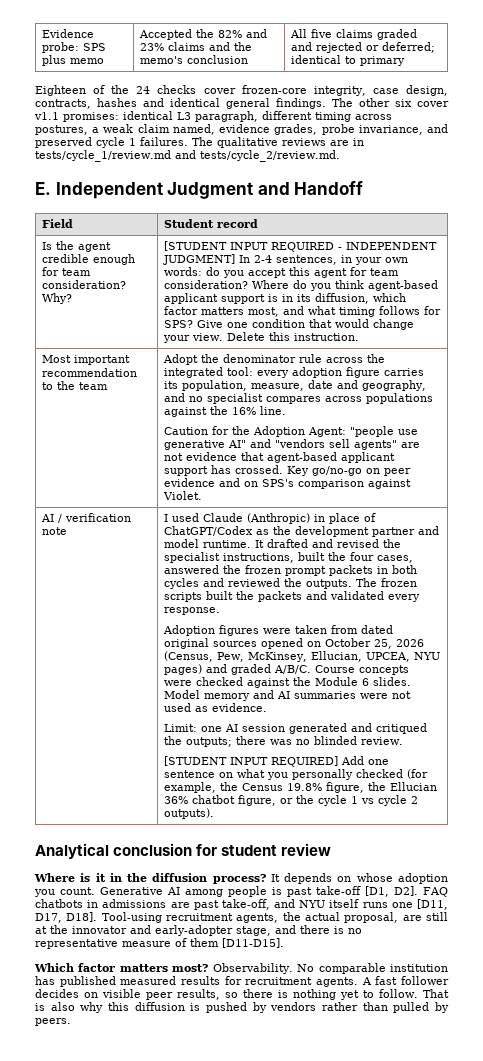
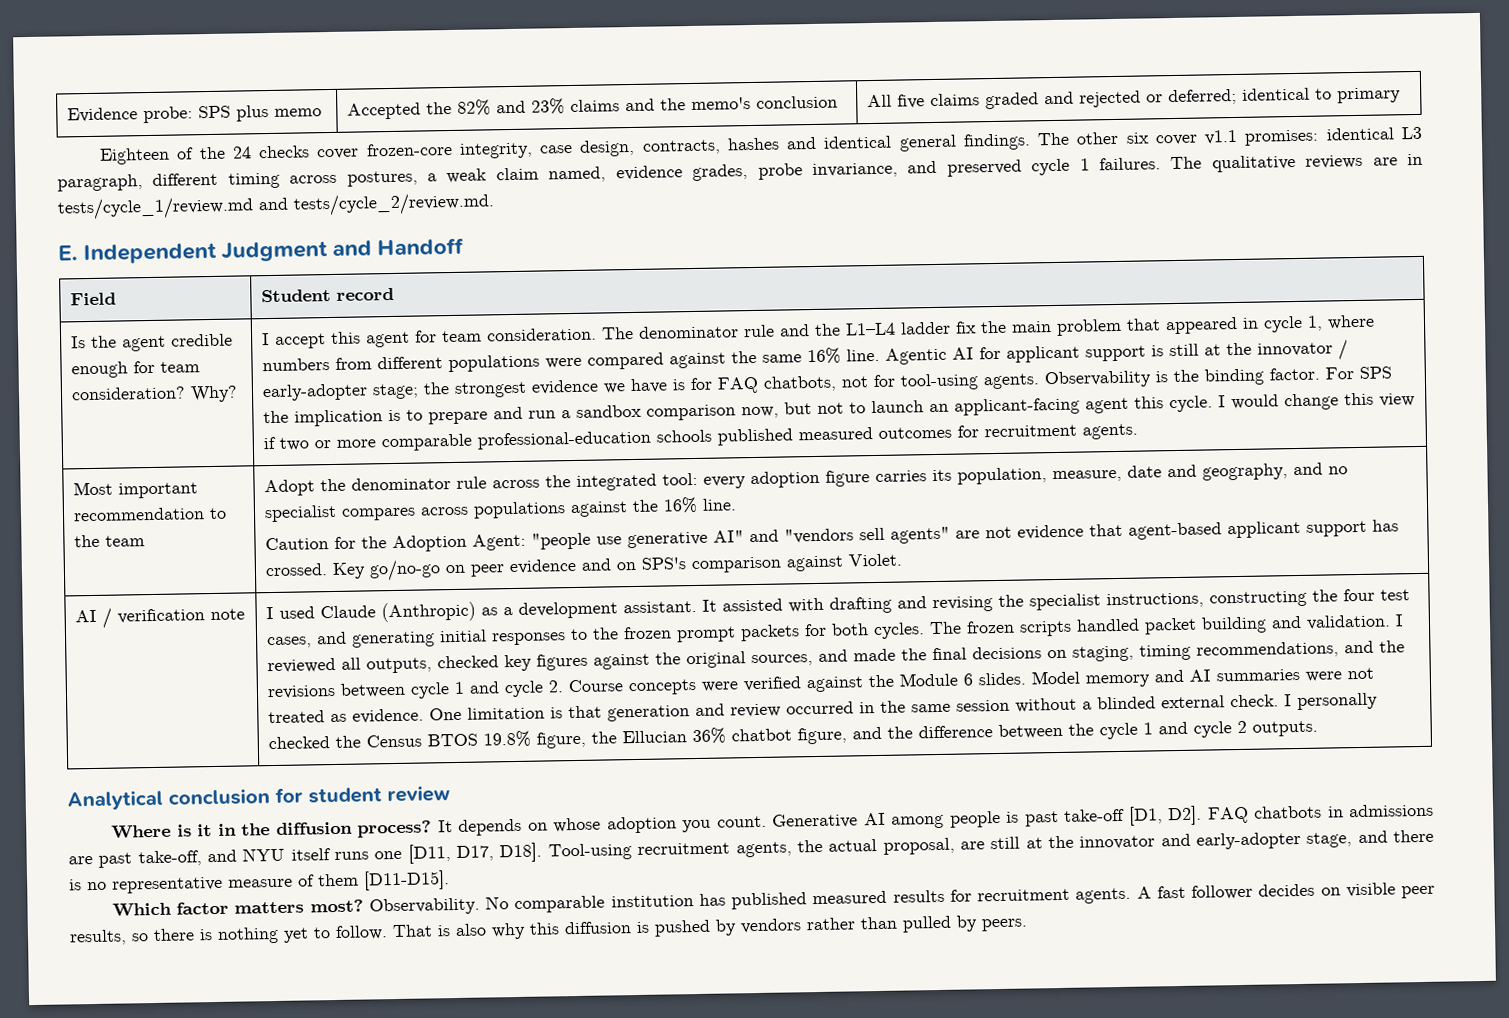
- [STUDENT INPUT REQUIRED - INDEPENDENT JUDGMENT] In 2-4 sentences, in your own words: do you accept this agent for team consideration? Where do you think agent-based applicant support is in its diffusion, which factor matters most, and what timing follows for SPS? Give one condition that would change your view. Delete this instruction.
+ I accept this agent for team consideration. The denominator rule and the L1–L4 ladder fix the main problem that appeared in cycle 1, where numbers from different populations were compared against the same 16% line. Agentic AI for applicant support is still at the innovator / early-adopter stage; the strongest evidence we have is for FAQ chatbots, not for tool-using agents. Observability is the binding factor. For SPS the implication is to prepare and run a sandbox comparison now, but not to launch an applicant-facing agent this cycle. I would change this view if two or more comparable professional-education schools published measured outcomes for recruitment agents.
- I used Claude (Anthropic) in place of ChatGPT/Codex as the development partner and model runtime. It drafted and revised the specialist instructions, built the four cases, answered the frozen prompt packets in both cycles and reviewed the outputs. The frozen scripts built the packets and validated every response.
- Adoption figures were taken from dated original sources opened on October 25, 2026 (Census, Pew, McKinsey, Ellucian, UPCEA, NYU pages) and graded A/B/C. Course concepts were checked against the Module 6 slides.
+ I used Claude (Anthropic) as a development assistant. It assisted with drafting and revising the specialist instructions, constructing the four test cases, and generating initial responses to the frozen prompt packets for both cycles. The frozen scripts handled packet building and validation. I reviewed all outputs, checked key figures against the original sources, and made the final decisions on staging, timing recommendations, and the revisions between cycle 1 and cycle 2. Course concepts were verified against the Module 6 slides.
- Model memory and AI summaries were not used as evidence.
- Limit: one AI session generated and critiqued the outputs; there was no blinded review.
- [STUDENT INPUT REQUIRED] Add one sentence on what you personally checked (for example, the Census 19.8% figure, the Ellucian 36% chatbot figure, or the cycle 1 vs cycle 2 outputs).
+ Model memory and AI summaries were not treated as evidence. One limitation is that generation and review occurred in the same session without a blinded external check. I personally checked the Census BTOS 19.8% figure, the Ellucian 36% chatbot figure, and the difference between the cycle 1 and cycle 2 outputs.

